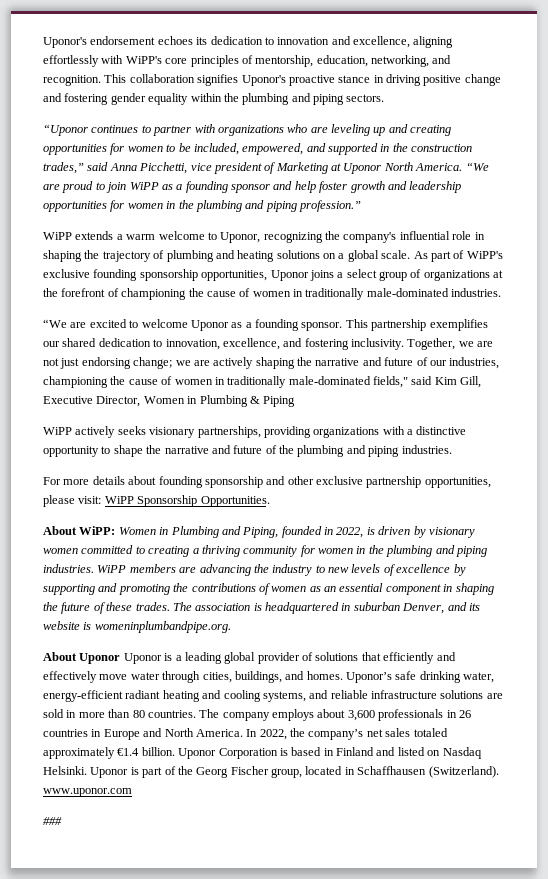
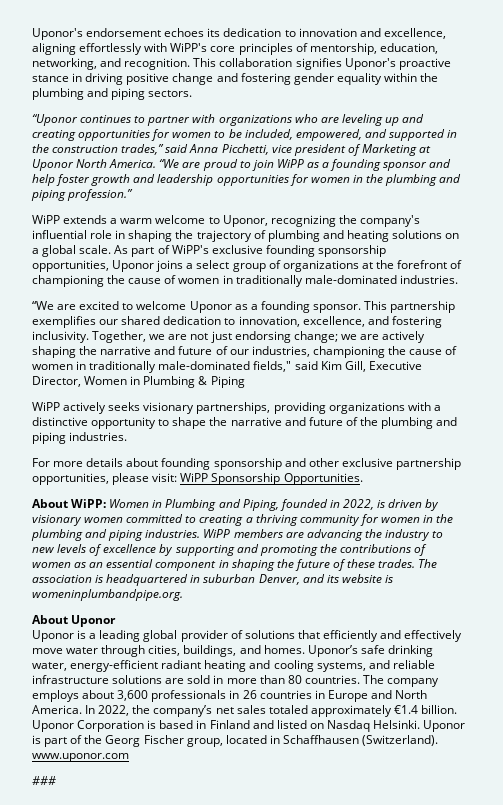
- About Uponor Uponor is a leading global provider of solutions that efficiently and effectively move water through cities, buildings, and homes.
+ About Uponor
+ Uponor is a leading global provider of solutions that efficiently and effectively move water through cities, buildings, and homes.

